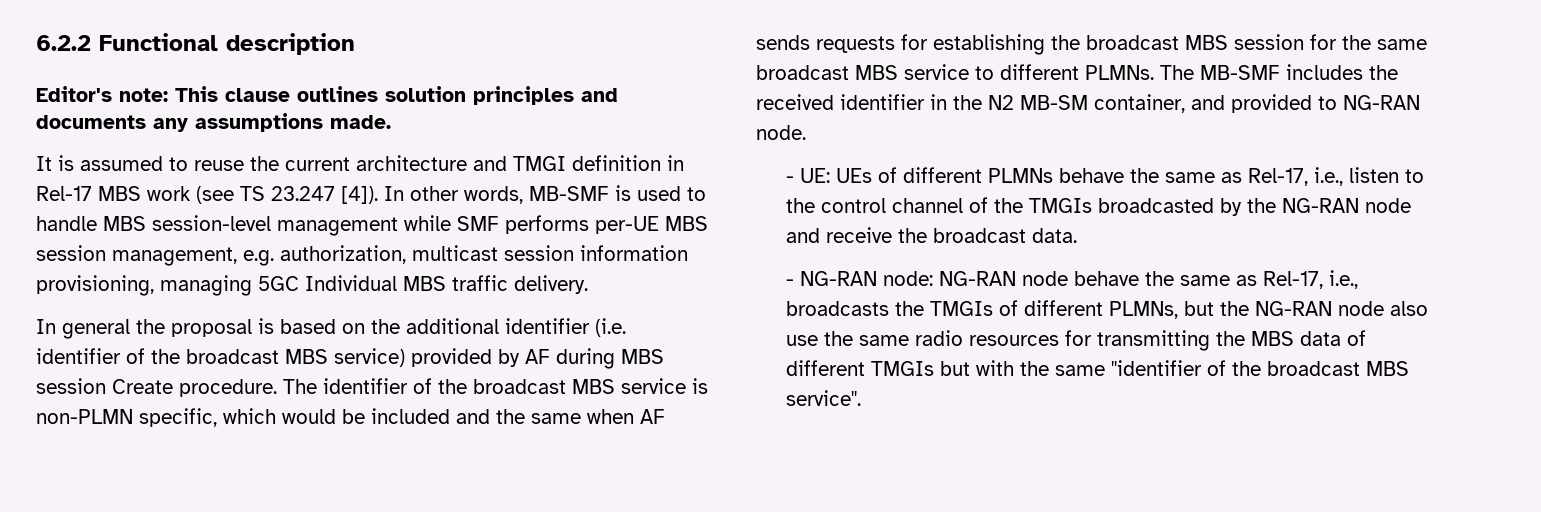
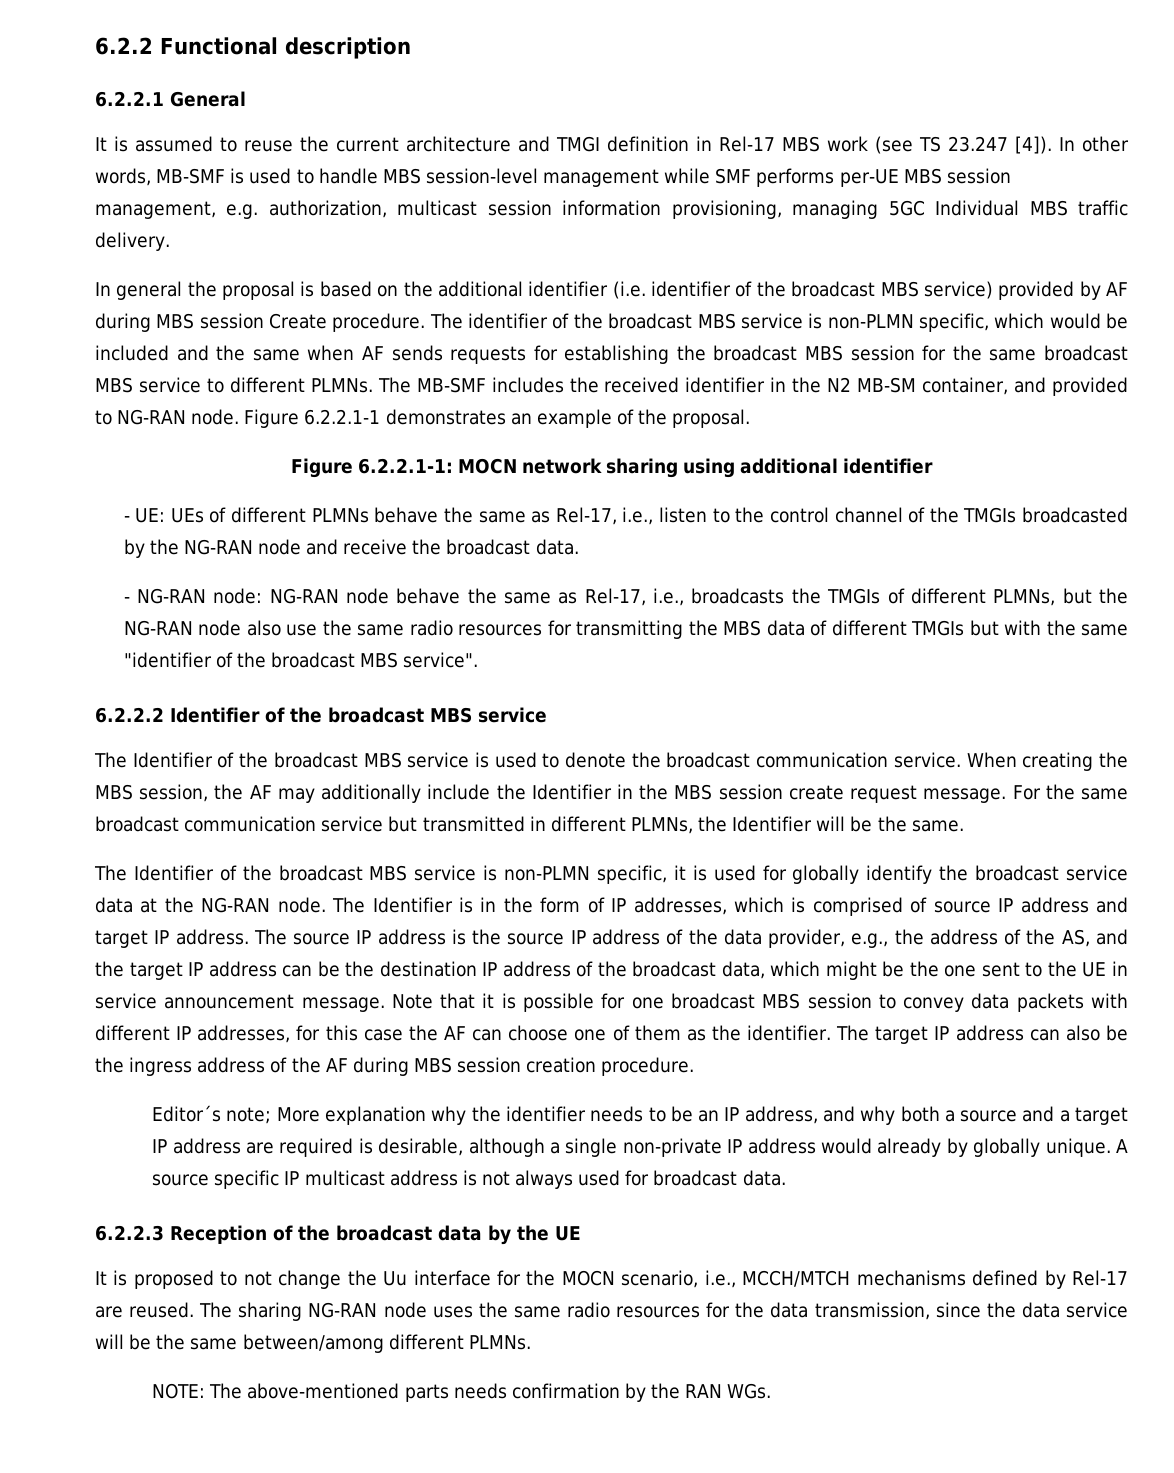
- Editor's note: This clause outlines solution principles and documents any assumptions made.
+ 6.2.2.1 General
+ Figure 6.2.2.1-1 demonstrates an example of the proposal.
+ Figure 6.2.2.1-1: MOCN network sharing using additional identifier
+ 6.2.2.2 Identifier of the broadcast MBS service
+ The Identifier of the broadcast MBS service is used to denote the broadcast communication service. When creating the MBS session, the AF may additionally include the Identifier in the MBS session create request message. For the same broadcast communication service but transmitted in different PLMNs, the Identifier will be the same.
+ The Identifier of the broadcast MBS service is non-PLMN specific, it is used for globally identify the broadcast service data at the NG-RAN node. The Identifier is in the form of IP addresses, which is comprised of source IP address and target IP address. The source IP address is the source IP address of the data provider, e.g., the address of the AS, and the target IP address can be the destination IP address of the broadcast data, which might be the one sent to the UE in service announcement message. Note that it is possible for one broadcast MBS session to convey data packets with different IP addresses, for this case the AF can choose one of them as the identifier. The target IP address can also be the ingress address of the AF during MBS session creation procedure.
+ Editor´s note; More explanation why the identifier needs to be an IP address, and why both a source and a target IP address are required is desirable, although a single non-private IP address would already by globally unique. A source specific IP multicast address is not always used for broadcast data.
+ 6.2.2.3 Reception of the broadcast data by the UE
+ It is proposed to not change the Uu interface for the MOCN scenario, i.e., MCCH/MTCH mechanisms defined by Rel-17 are reused. The sharing NG-RAN node uses the same radio resources for the data transmission, since the data service will be the same between/among different PLMNs.
+ NOTE: The above-mentioned parts needs confirmation by the RAN WGs.

